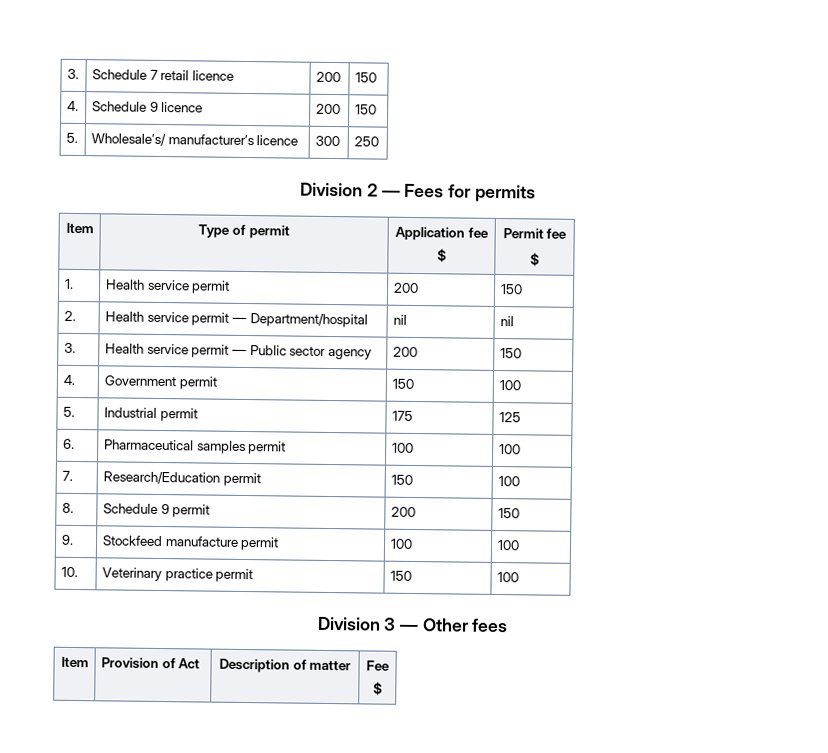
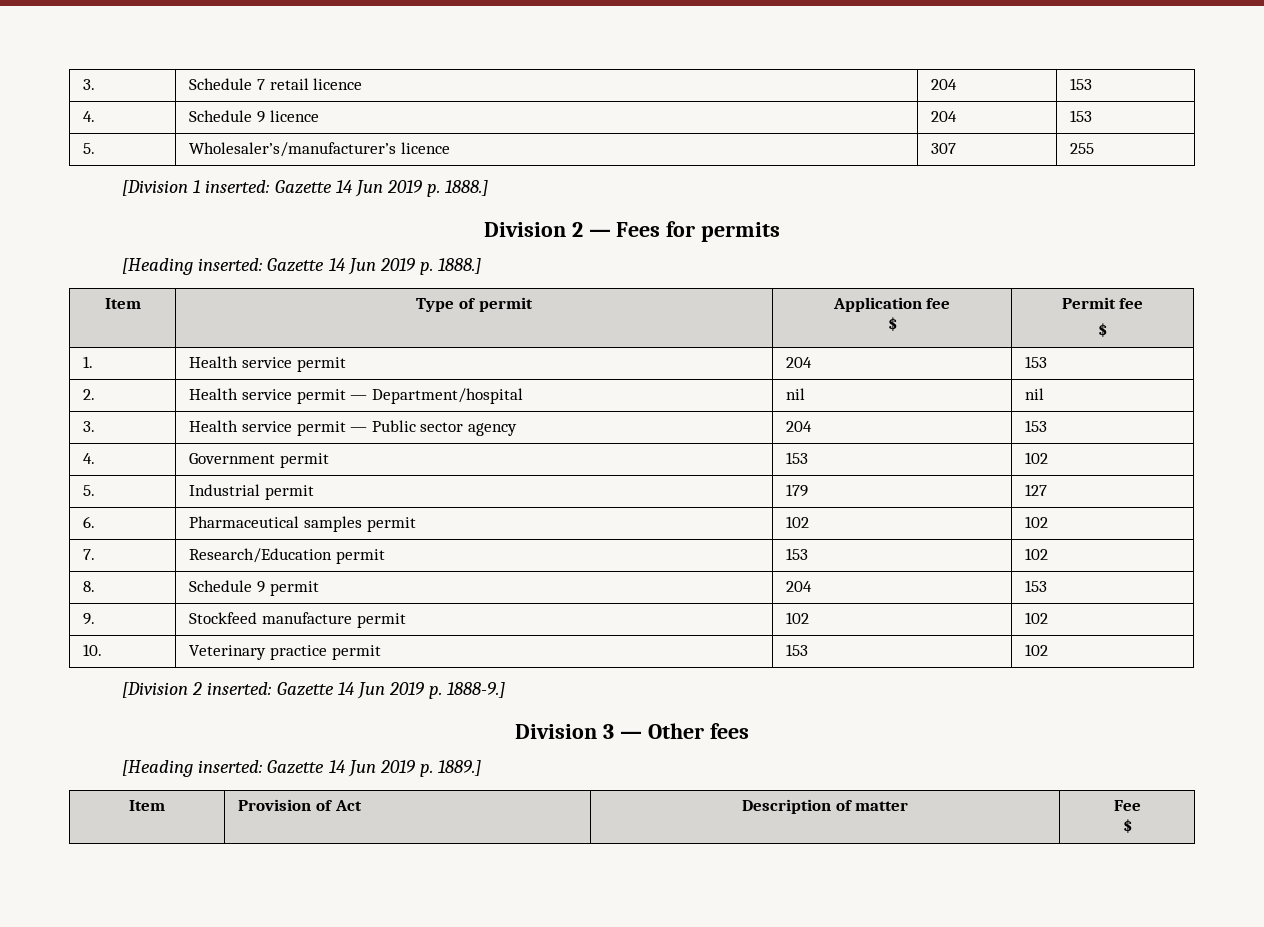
- 3. | Schedule 7 retail licence | 200 | 150
+ 3. | Schedule 7 retail licence | 204 | 153
- 4. | Schedule 9 licence | 200 | 150
- 5. | Wholesale’s/ manufacturer’s licence | 300 | 250
+ 4. | Schedule 9 licence | 204 | 153
+ 5. | Wholesaler’s/manufacturer’s licence | 307 | 255
+ [Division 1 inserted: Gazette 14 Jun 2019 p. 1888.]
+ [Heading inserted: Gazette 14 Jun 2019 p. 1888.]
- 1. | Health service permit | 200 | 150
+ 1. | Health service permit | 204 | 153
- 3. | Health service permit — Public sector agency | 200 | 150
+ 3. | Health service permit — Public sector agency | 204 | 153
- 4. | Government permit | 150 | 100
+ 4. | Government permit | 153 | 102
- 5. | Industrial permit | 175 | 125
+ 5. | Industrial permit | 179 | 127
- 6. | Pharmaceutical samples permit | 100 | 100
+ 6. | Pharmaceutical samples permit | 102 | 102
- 7. | Research/Education permit | 150 | 100
+ 7. | Research/Education permit | 153 | 102
- 8. | Schedule 9 permit | 200 | 150
+ 8. | Schedule 9 permit | 204 | 153
- 9. | Stockfeed manufacture permit | 100 | 100
+ 9. | Stockfeed manufacture permit | 102 | 102
- 10. | Veterinary practice permit | 150 | 100
+ 10. | Veterinary practice permit | 153 | 102
+ [Division 2 inserted: Gazette 14 Jun 2019 p. 1888-9.]
+ [Heading inserted: Gazette 14 Jun 2019 p. 1889.]

